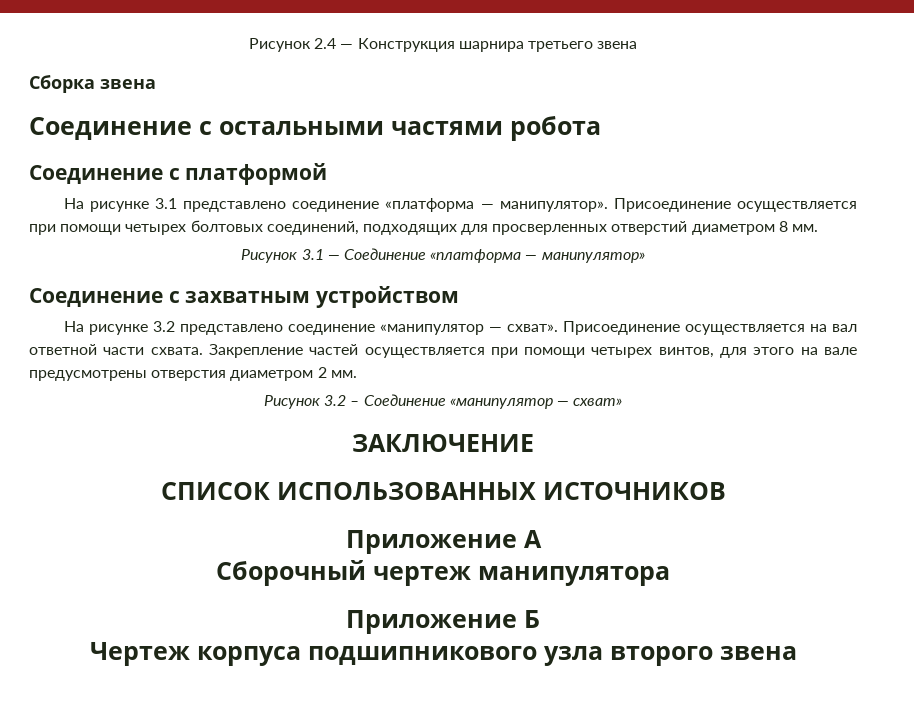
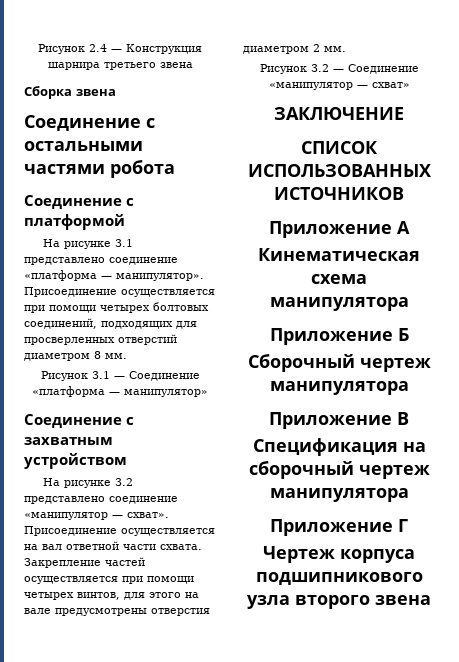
- Рисунок 3.2 – Соединение «манипулятор — схват»
+ Рисунок 3.2 — Соединение «манипулятор — схват»
+ Кинематическая схема манипулятора
+ Приложение Б
- Приложение Б
+ Приложение В
+ Спецификация на сборочный чертеж манипулятора
+ Приложение Г

